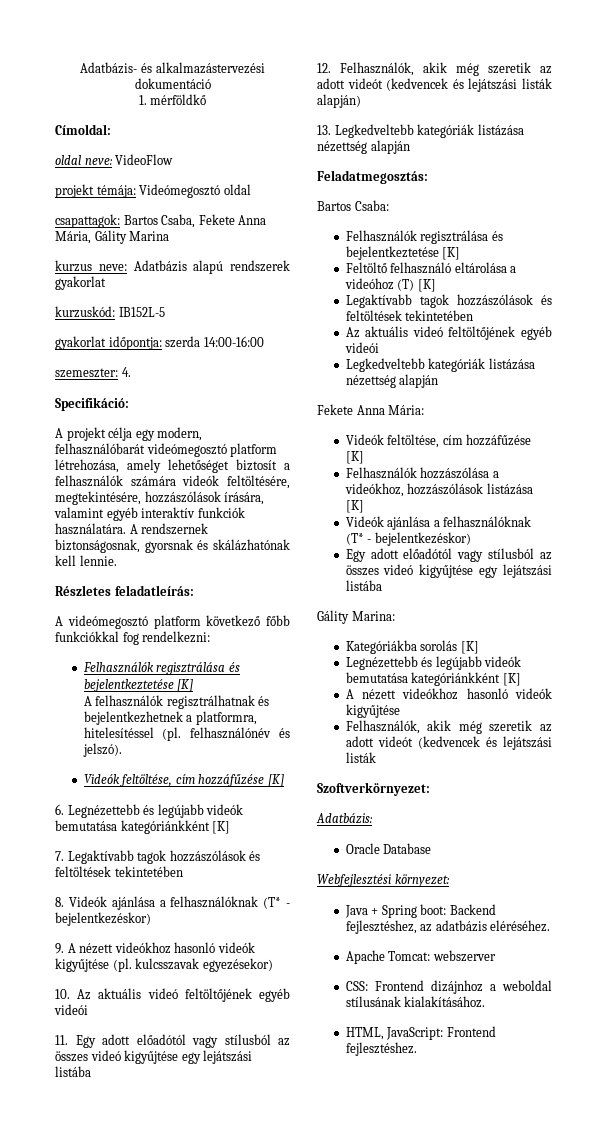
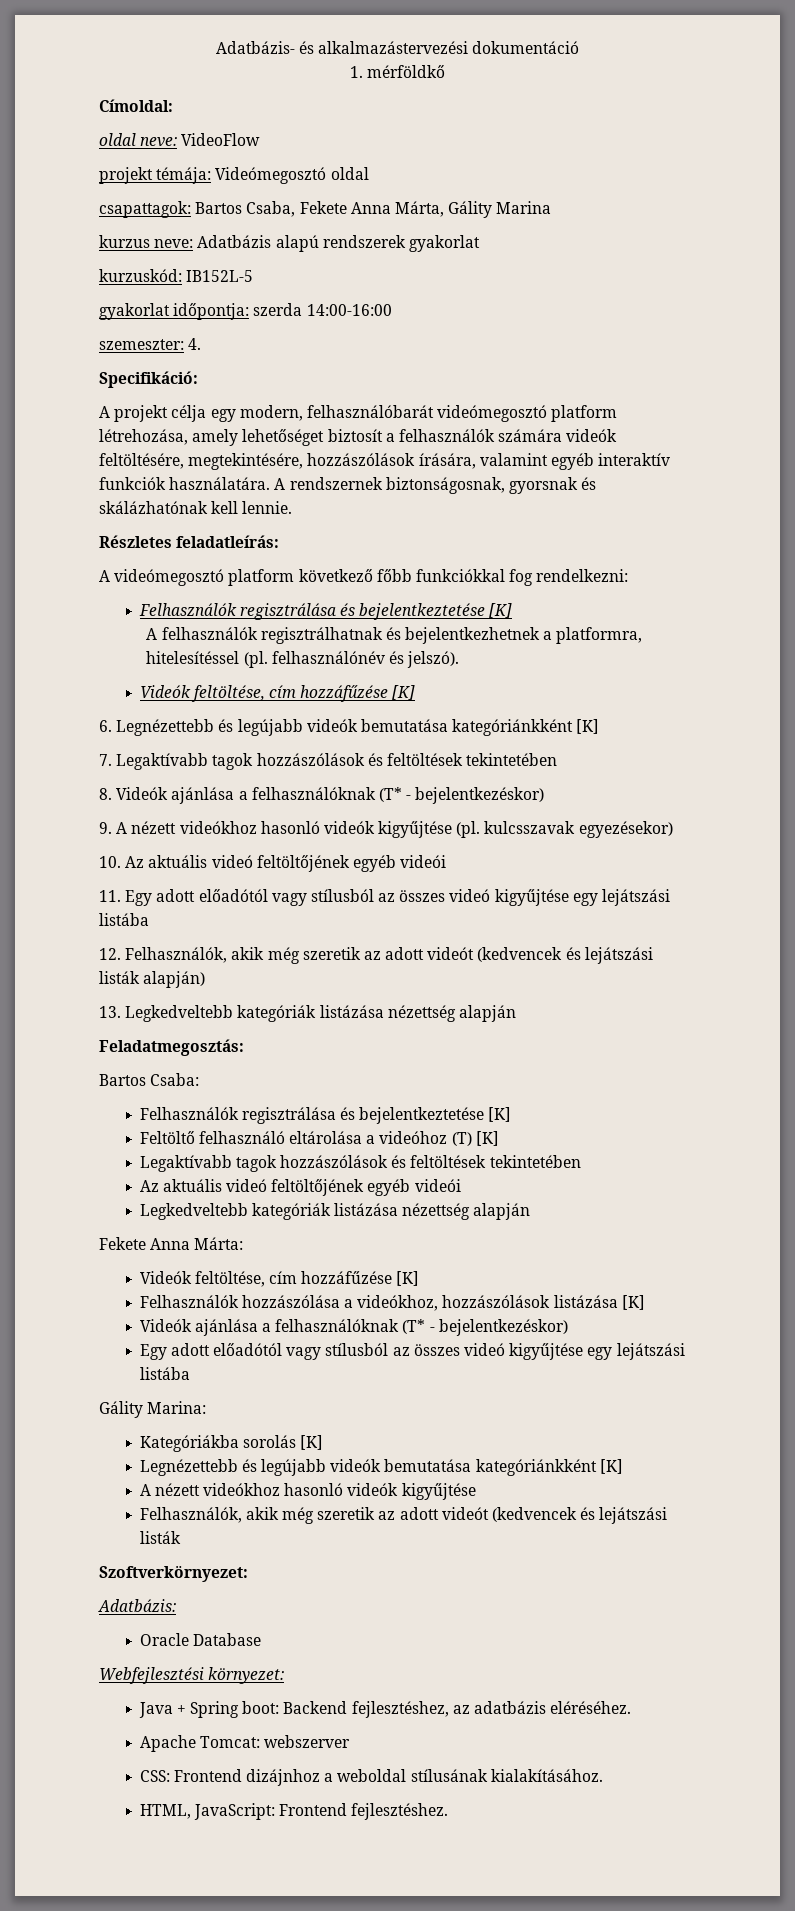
- csapattagok: Bartos Csaba, Fekete Anna Mária, Gálity Marina
+ csapattagok: Bartos Csaba, Fekete Anna Márta, Gálity Marina
- Fekete Anna Mária:
+ Fekete Anna Márta:

